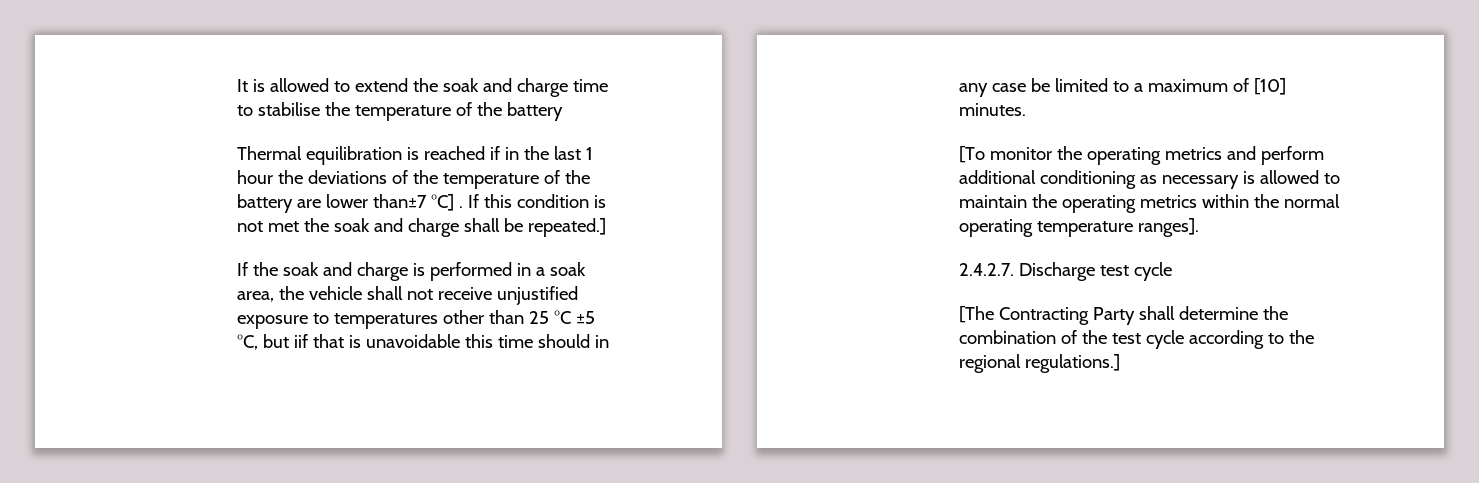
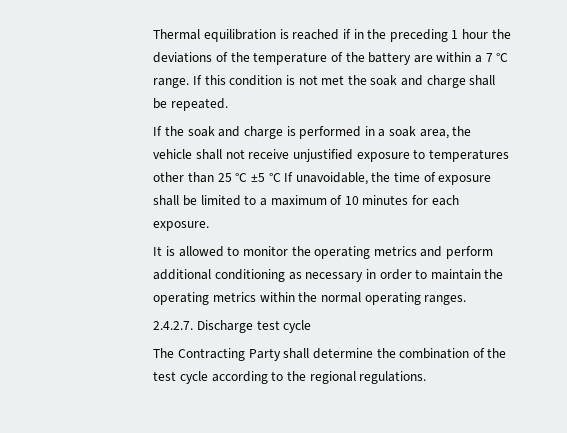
- It is allowed to extend the soak and charge time to stabilise the temperature of the battery
- Thermal equilibration is reached if in the last 1 hour the deviations of the temperature of the battery are lower than±7 °C] .
+ Thermal equilibration is reached if in the preceding 1 hour the deviations of the temperature of the battery are within a 7 °C range.
- If this condition is not met the soak and charge shall be repeated.]
+ If this condition is not met the soak and charge shall be repeated.
- If the soak and charge is performed in a soak area, the vehicle shall not receive unjustified exposure to temperatures other than 25 °C ±5 °C, but iif that is unavoidable this time should in any case be limited to a maximum of [10] minutes.
- [To monitor the operating metrics and perform additional conditioning as necessary is allowed to maintain the operating metrics within the normal operating temperature ranges].
+ If the soak and charge is performed in a soak area, the vehicle shall not receive unjustified exposure to temperatures other than 25 °C ±5 °C If unavoidable, the time of exposure shall be limited to a maximum of 10 minutes for each exposure.
+ It is allowed to monitor the operating metrics and perform additional conditioning as necessary in order to maintain the operating metrics within the normal operating ranges.
- [The Contracting Party shall determine the combination of the test cycle according to the regional regulations.]
+ The Contracting Party shall determine the combination of the test cycle according to the regional regulations.

